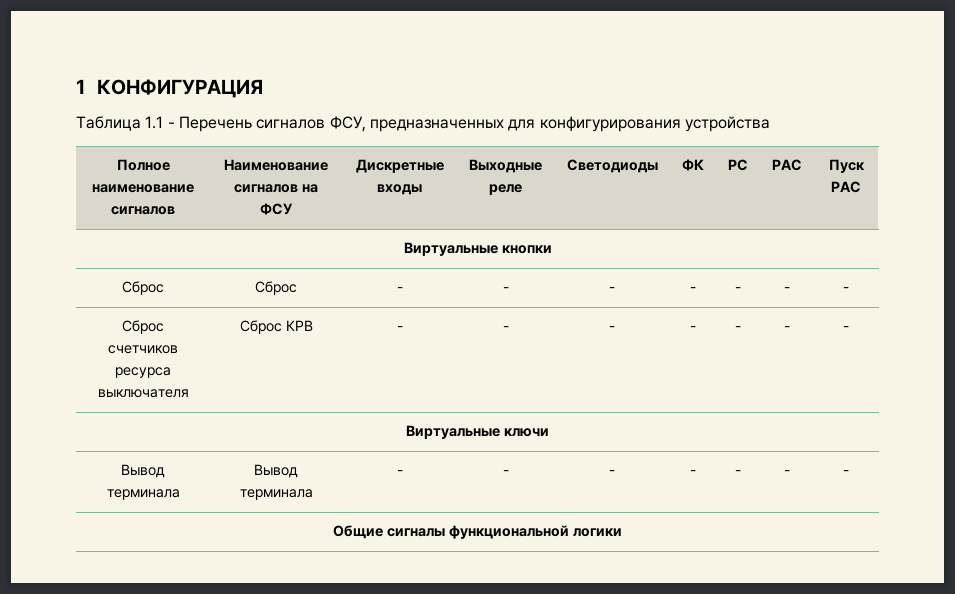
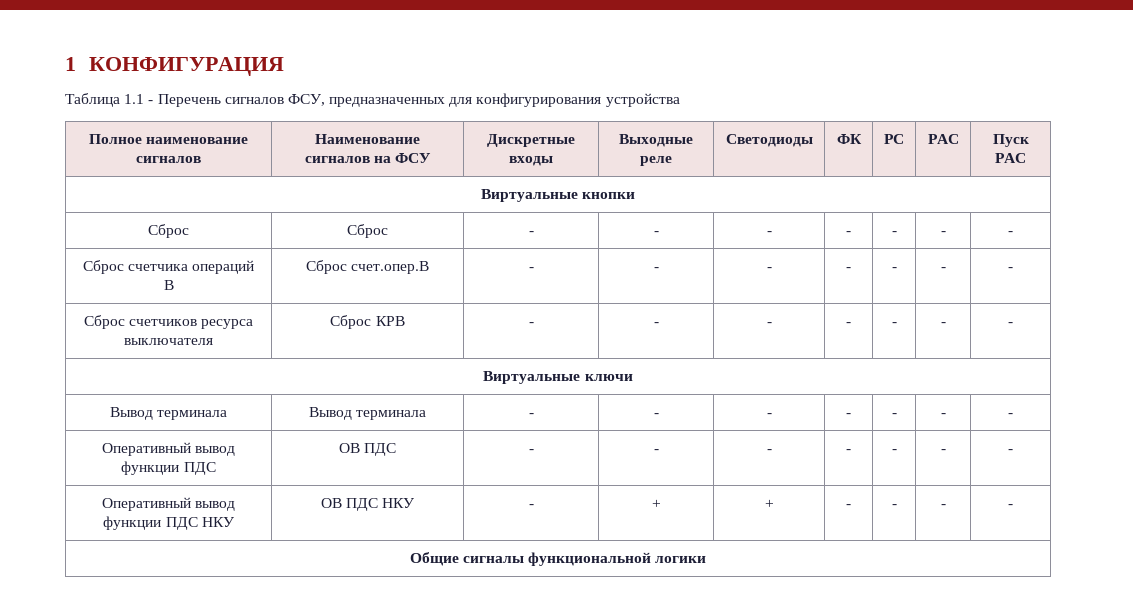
+ Сброс счетчика операций В | Сброс счет.опер.В | - | - | - | - | - | - | -
+ Оперативный вывод функции ПДС | ОВ ПДС | - | - | - | - | - | - | -
+ Оперативный вывод функции ПДС НКУ | ОВ ПДС НКУ | - | + | + | - | - | - | -

